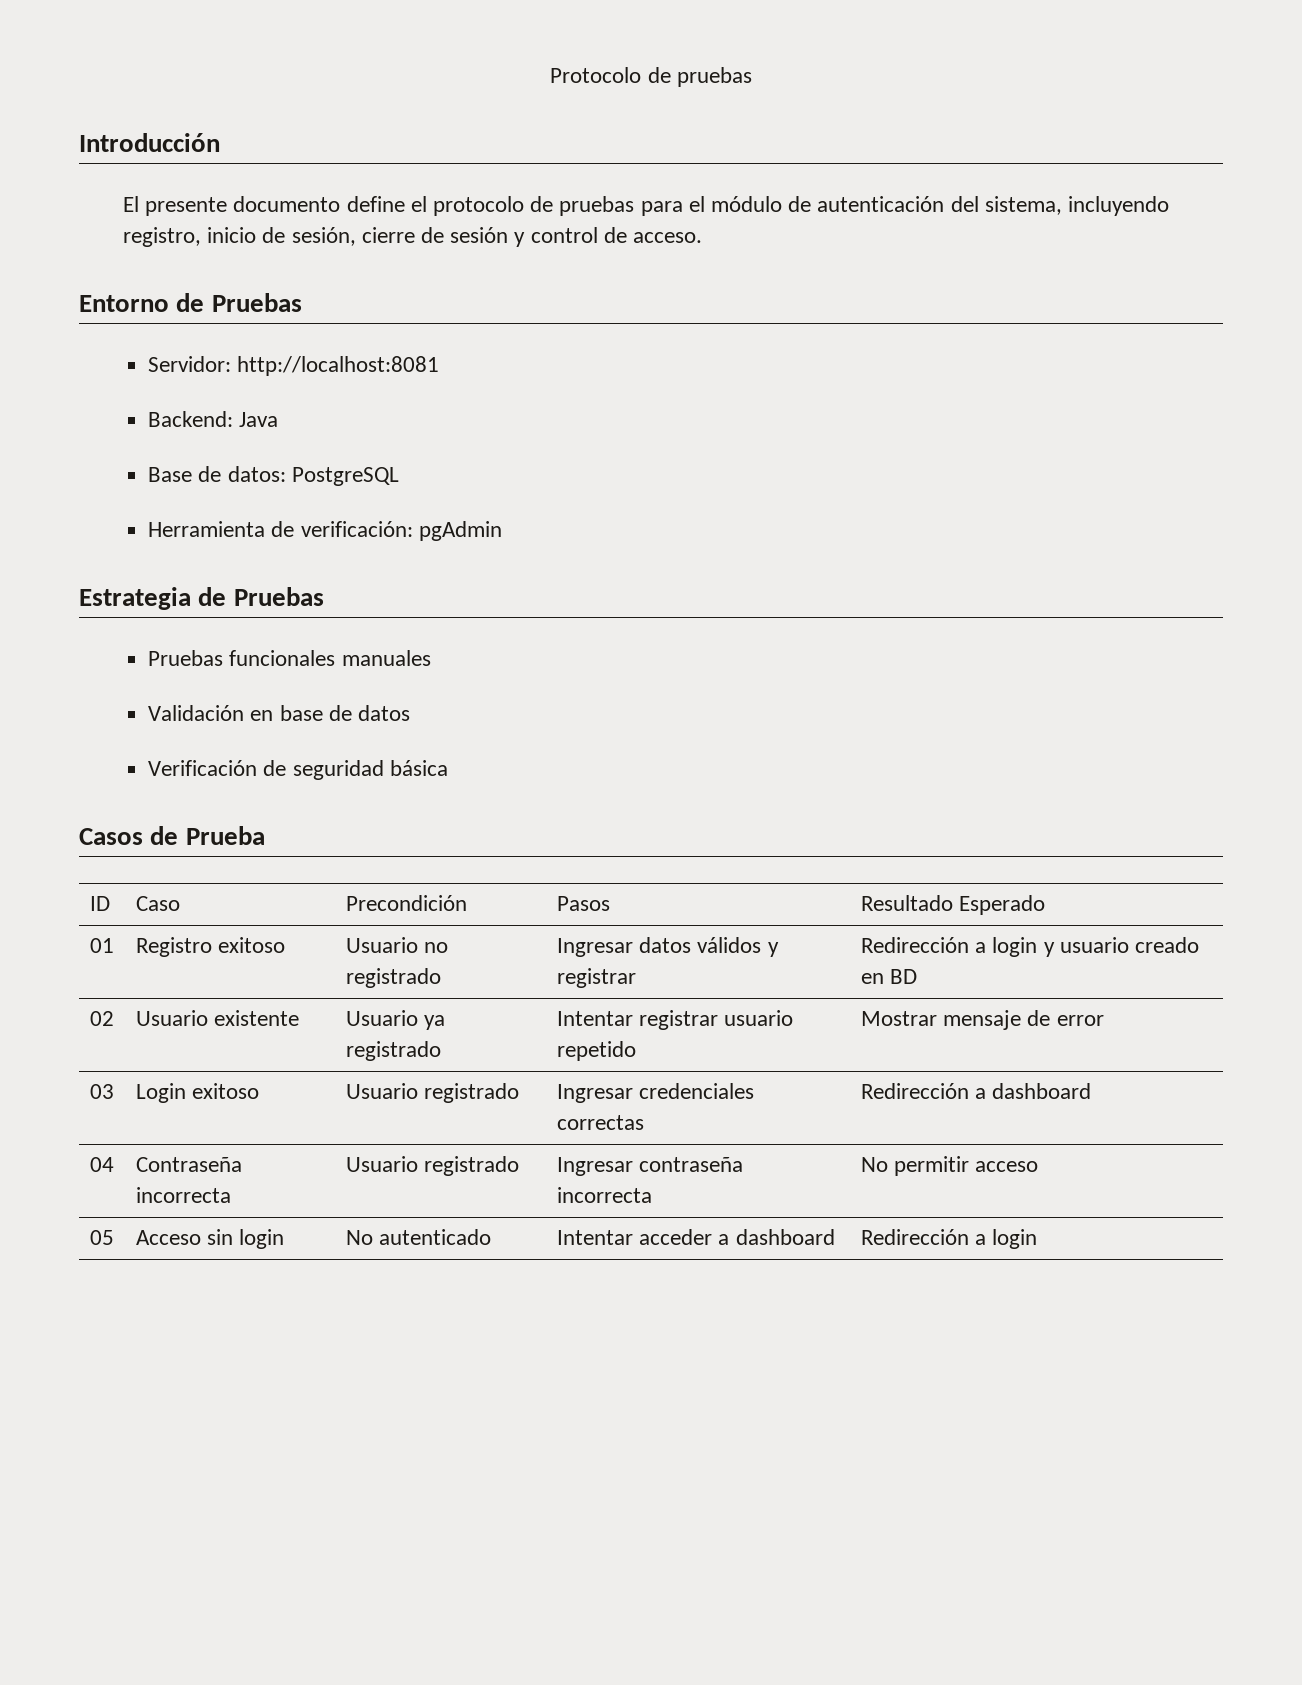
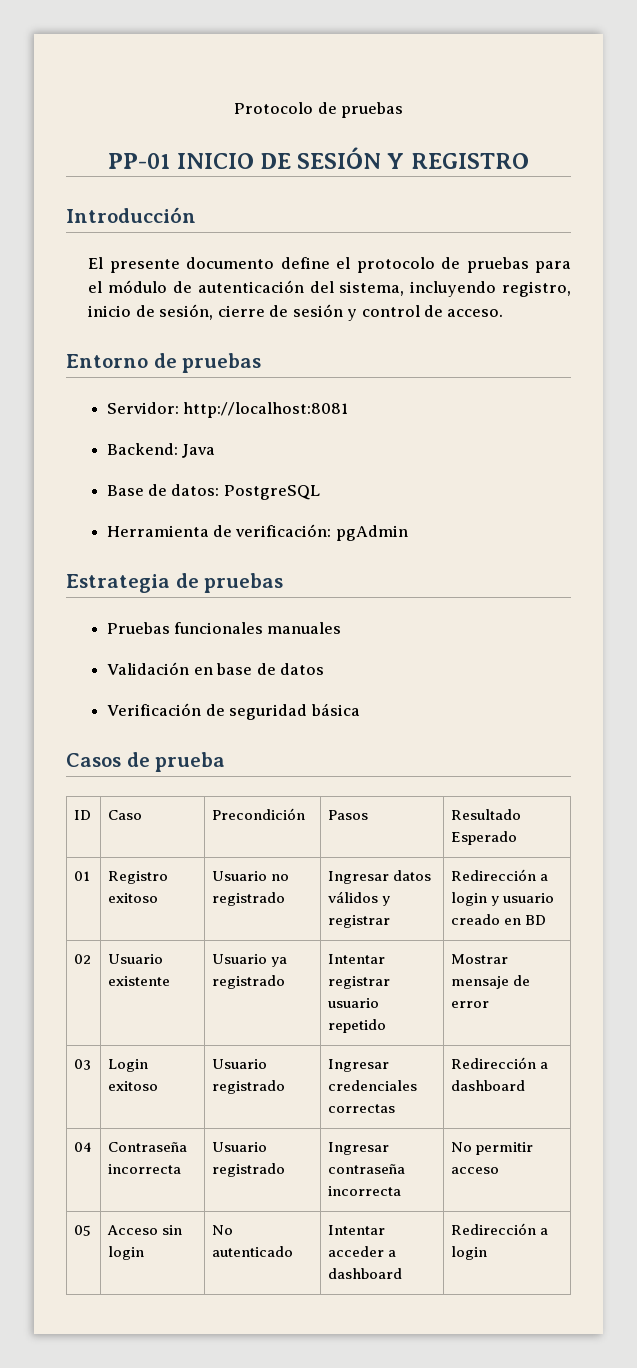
+ PP-01 INICIO DE SESIÓN Y REGISTRO
- Entorno de Pruebas
+ Entorno de pruebas
- Estrategia de Pruebas
+ Estrategia de pruebas
- Casos de Prueba
+ Casos de prueba

